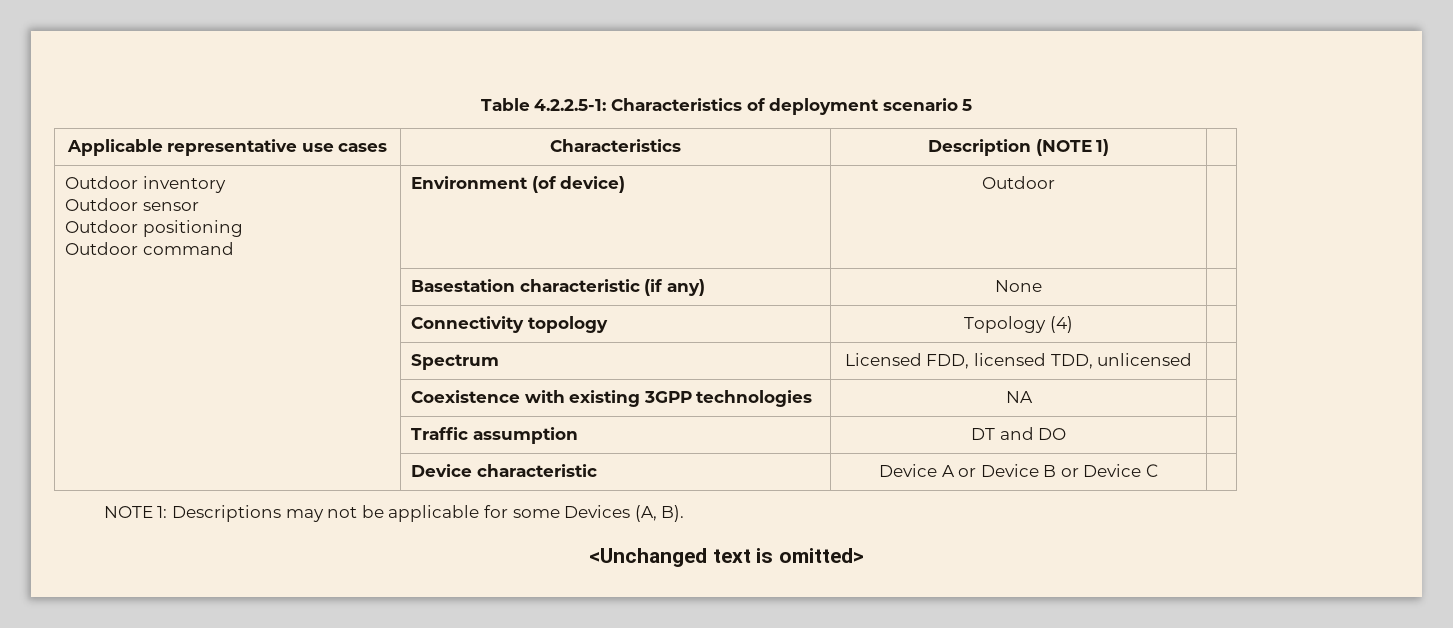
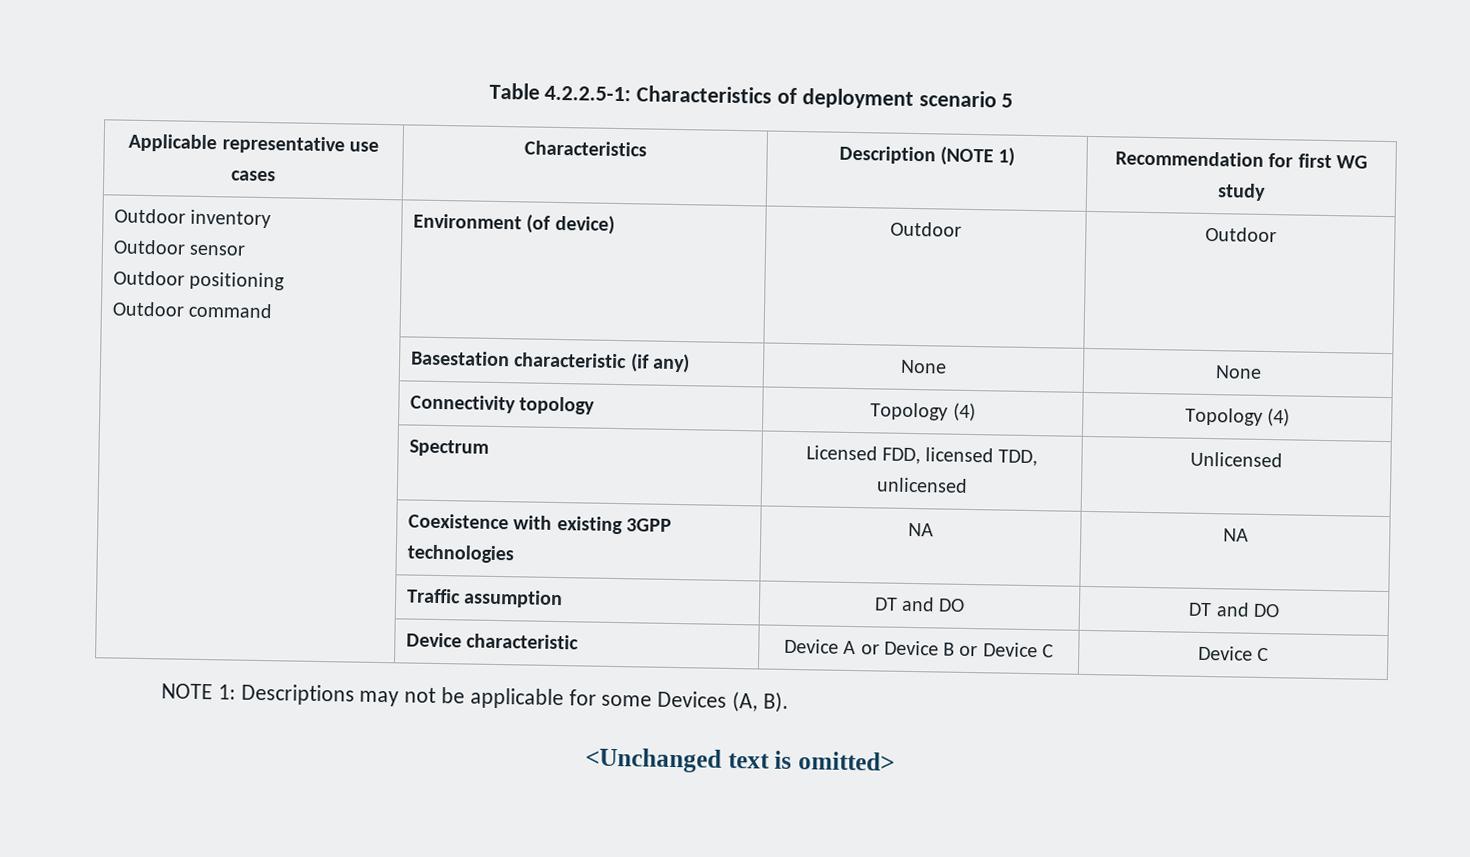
- Applicable representative use cases | Characteristics | Description (NOTE 1) |
+ Applicable representative use cases | Characteristics | Description (NOTE 1) | Recommendation for first WG study
  Outdoor inventory
  Outdoor sensor
  Outdoor positioning
- Outdoor command | Environment (of device) | Outdoor |
+ Outdoor command | Environment (of device) | Outdoor | Outdoor
- | Basestation characteristic (if any) | None |
+ | Basestation characteristic (if any) | None | None
- | Connectivity topology | Topology (4) |
+ | Connectivity topology | Topology (4) | Topology (4)
- | Spectrum | Licensed FDD, licensed TDD, unlicensed |
+ | Spectrum | Licensed FDD, licensed TDD, unlicensed | Unlicensed
- | Coexistence with existing 3GPP technologies | NA |
+ | Coexistence with existing 3GPP technologies | NA | NA
- | Traffic assumption | DT and DO |
+ | Traffic assumption | DT and DO | DT and DO
- | Device characteristic | Device A or Device B or Device C |
+ | Device characteristic | Device A or Device B or Device C | Device C

